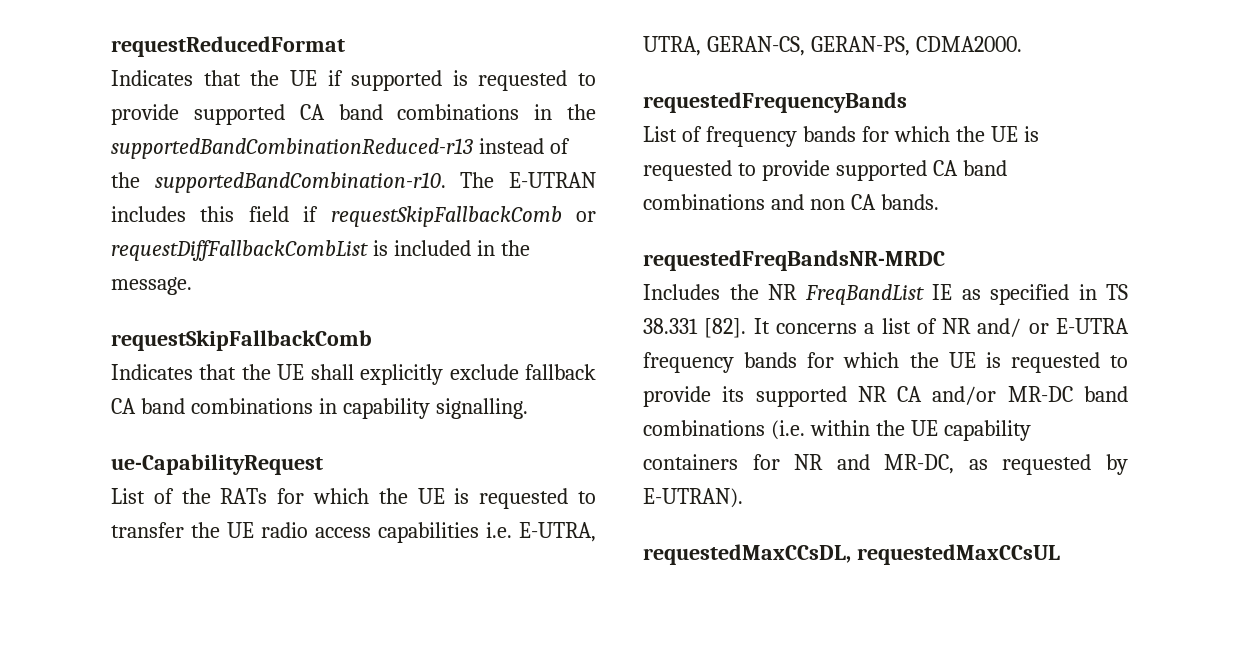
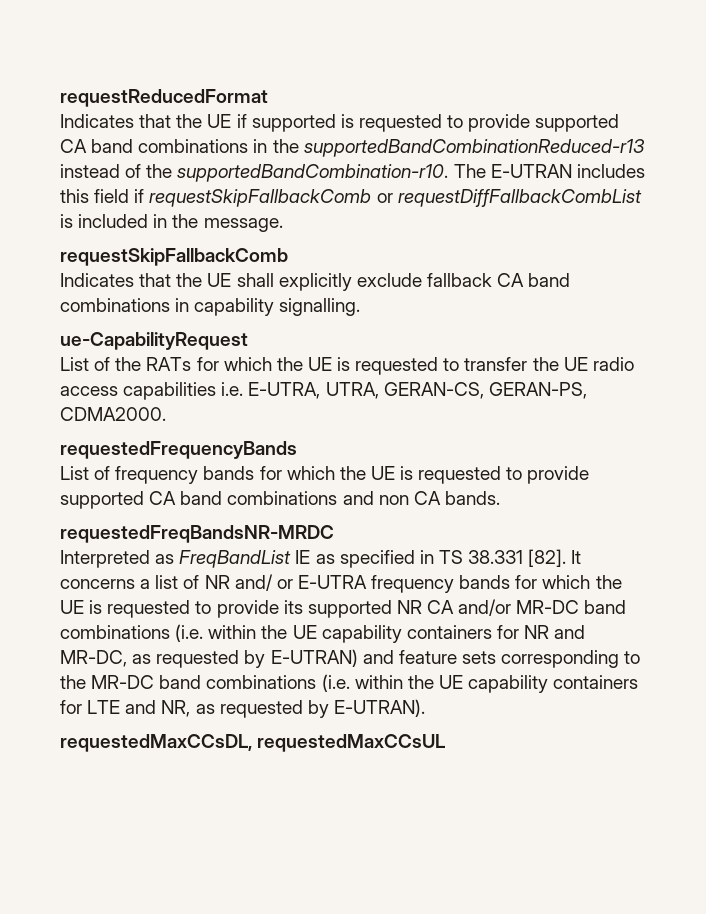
- Includes the NR FreqBandList IE as specified in TS 38.331 [82].
+ Interpreted as FreqBandList IE as specified in TS 38.331 [82].
- It concerns a list of NR and/ or E-UTRA frequency bands for which the UE is requested to provide its supported NR CA and/or MR-DC band combinations (i.e. within the UE capability containers for NR and MR-DC, as requested by E-UTRAN).
+ It concerns a list of NR and/ or E-UTRA frequency bands for which the UE is requested to provide its supported NR CA and/or MR-DC band combinations (i.e. within the UE capability containers for NR and MR-DC, as requested by E-UTRAN) and feature sets corresponding to the MR-DC band combinations (i.e. within the UE capability containers for LTE and NR, as requested by E-UTRAN).

